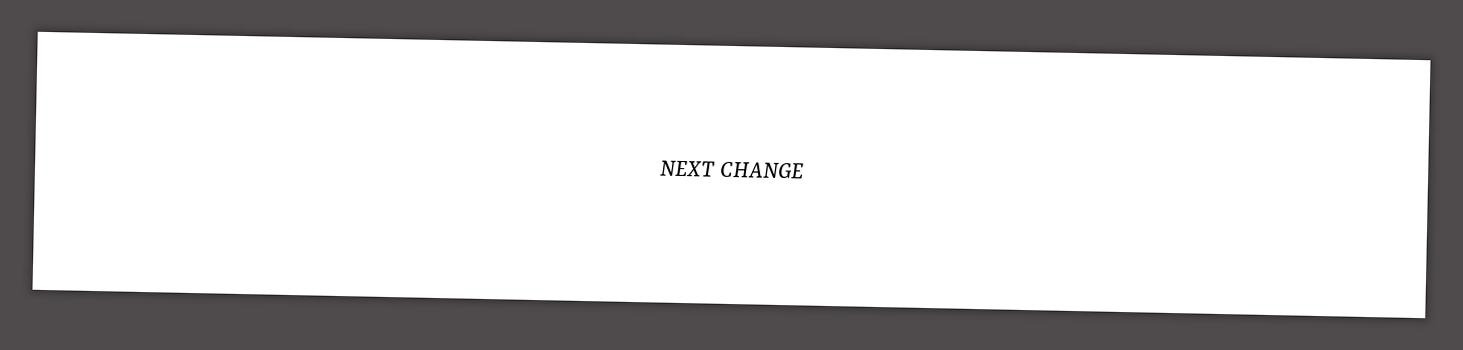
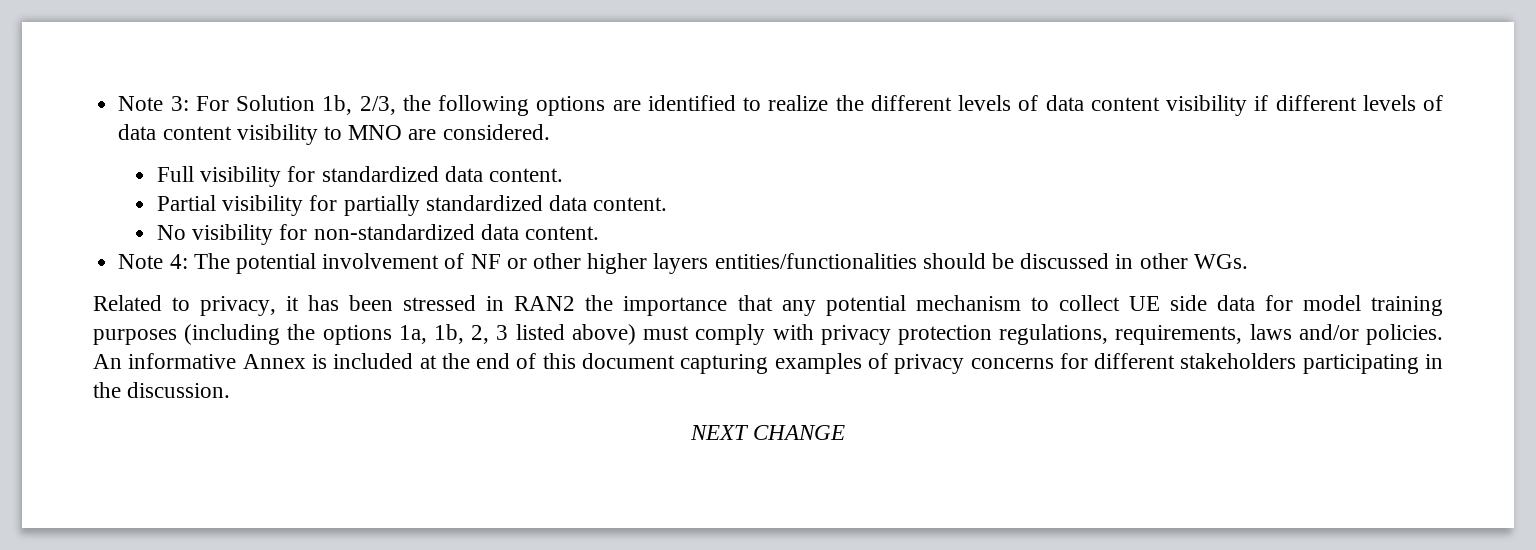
+ Note 3: For Solution 1b, 2/3, the following options are identified to realize the different levels of data content visibility if different levels of data content visibility to MNO are considered.
+ Full visibility for standardized data content.
+ Partial visibility for partially standardized data content.
+ No visibility for non-standardized data content.
+ Note 4: The potential involvement of NF or other higher layers entities/functionalities should be discussed in other WGs.
+ Related to privacy, it has been stressed in RAN2 the importance that any potential mechanism to collect UE side data for model training purposes (including the options 1a, 1b, 2, 3 listed above) must comply with privacy protection regulations, requirements, laws and/or policies. An informative Annex is included at the end of this document capturing examples of privacy concerns for different stakeholders participating in the discussion.

